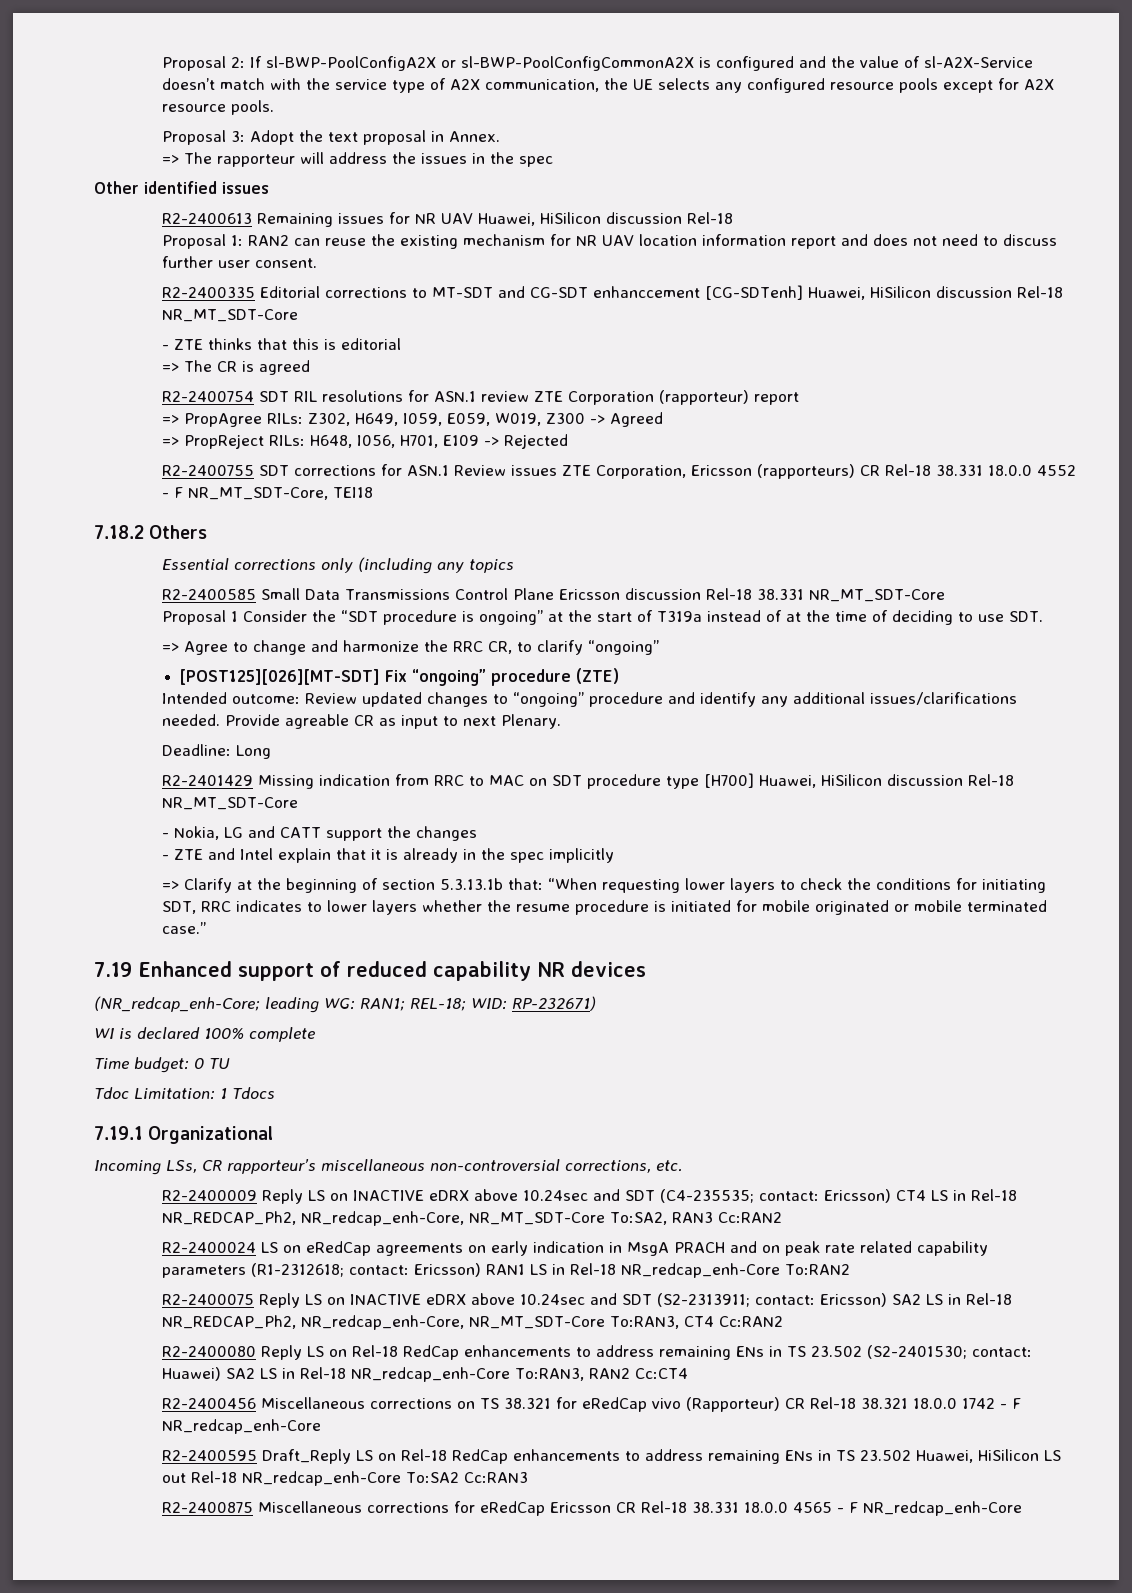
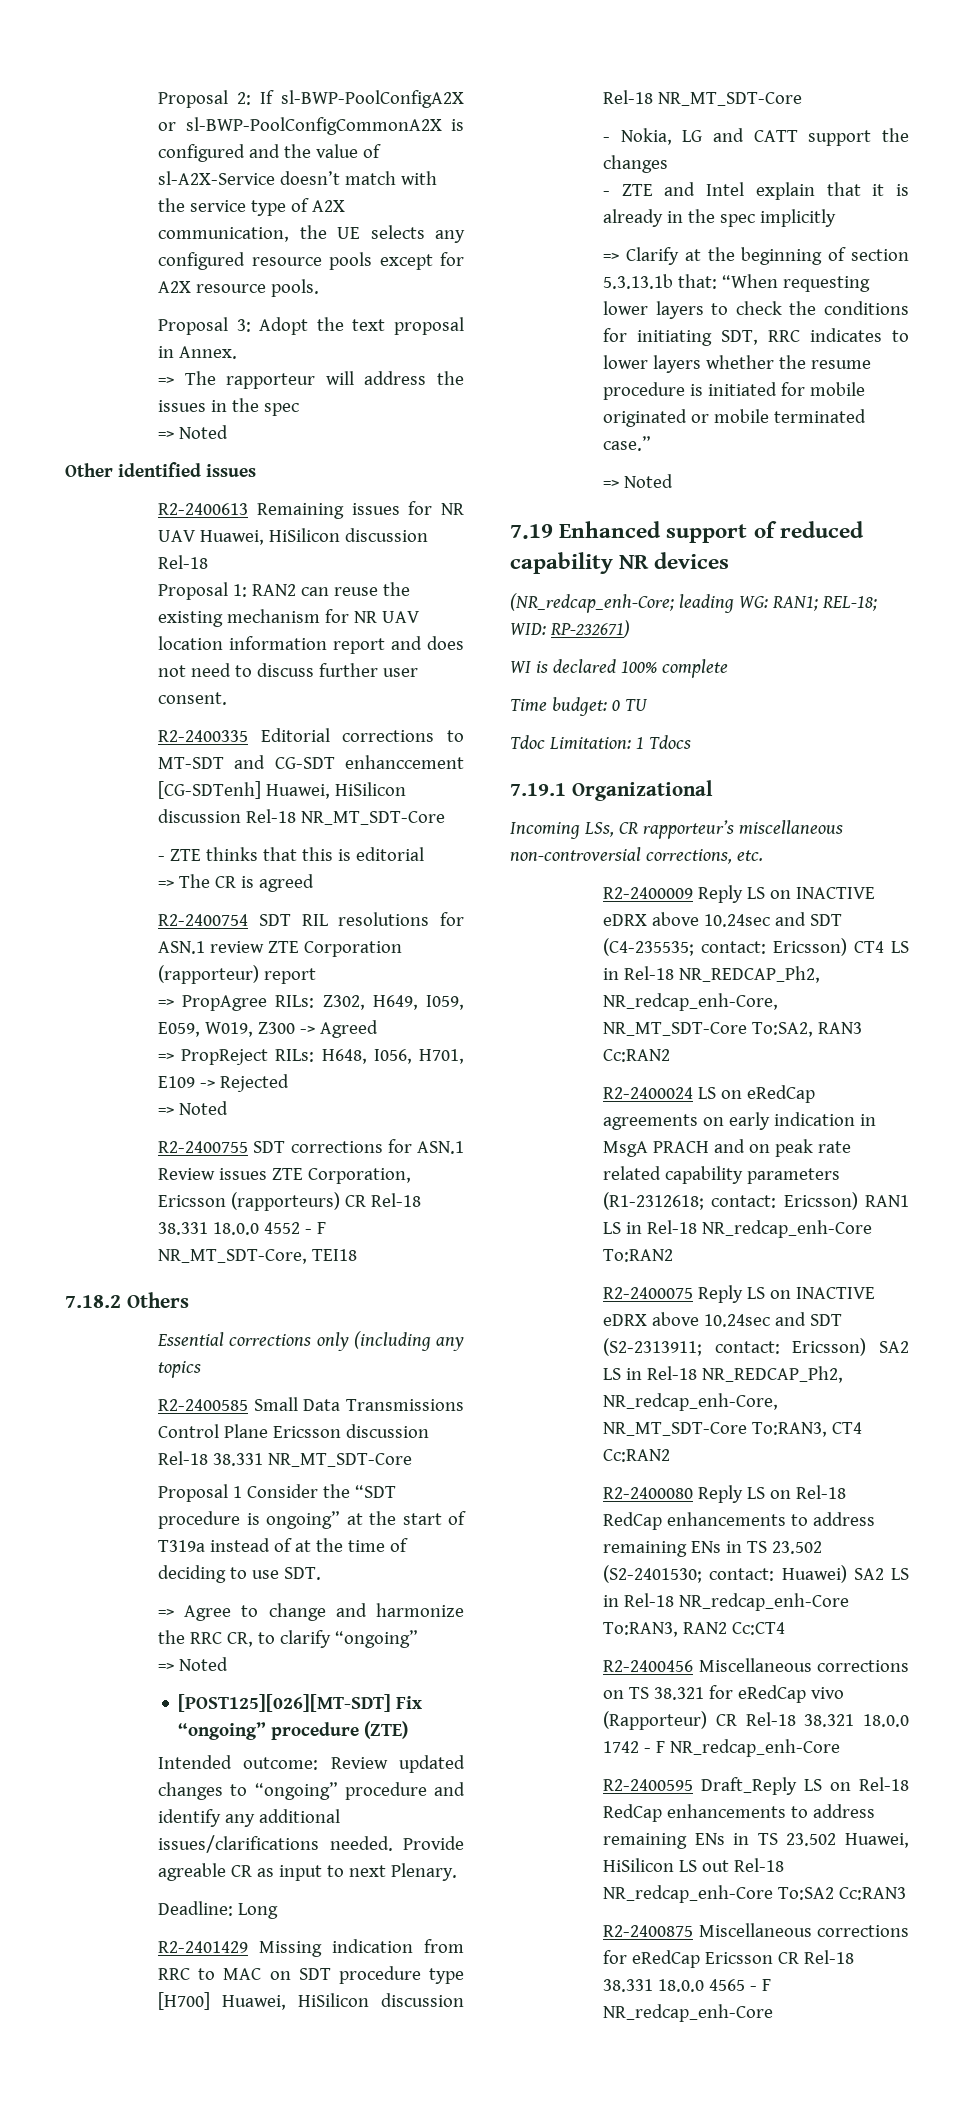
  => The rapporteur will address the issues in the spec
+ => Noted
  => PropReject RILs: H648, I056, H701, E109 -> Rejected
+ => Noted
  => Agree to change and harmonize the RRC CR, to clarify “ongoing”
+ => Noted
  => Clarify at the beginning of section 5.3.13.1b that: “When requesting lower layers to check the conditions for initiating SDT, RRC indicates to lower layers whether the resume procedure is initiated for mobile originated or mobile terminated case.”
+ => Noted

